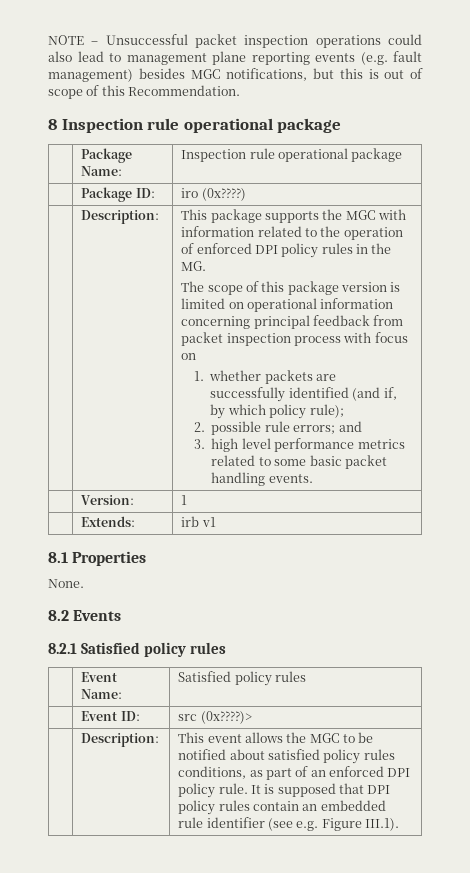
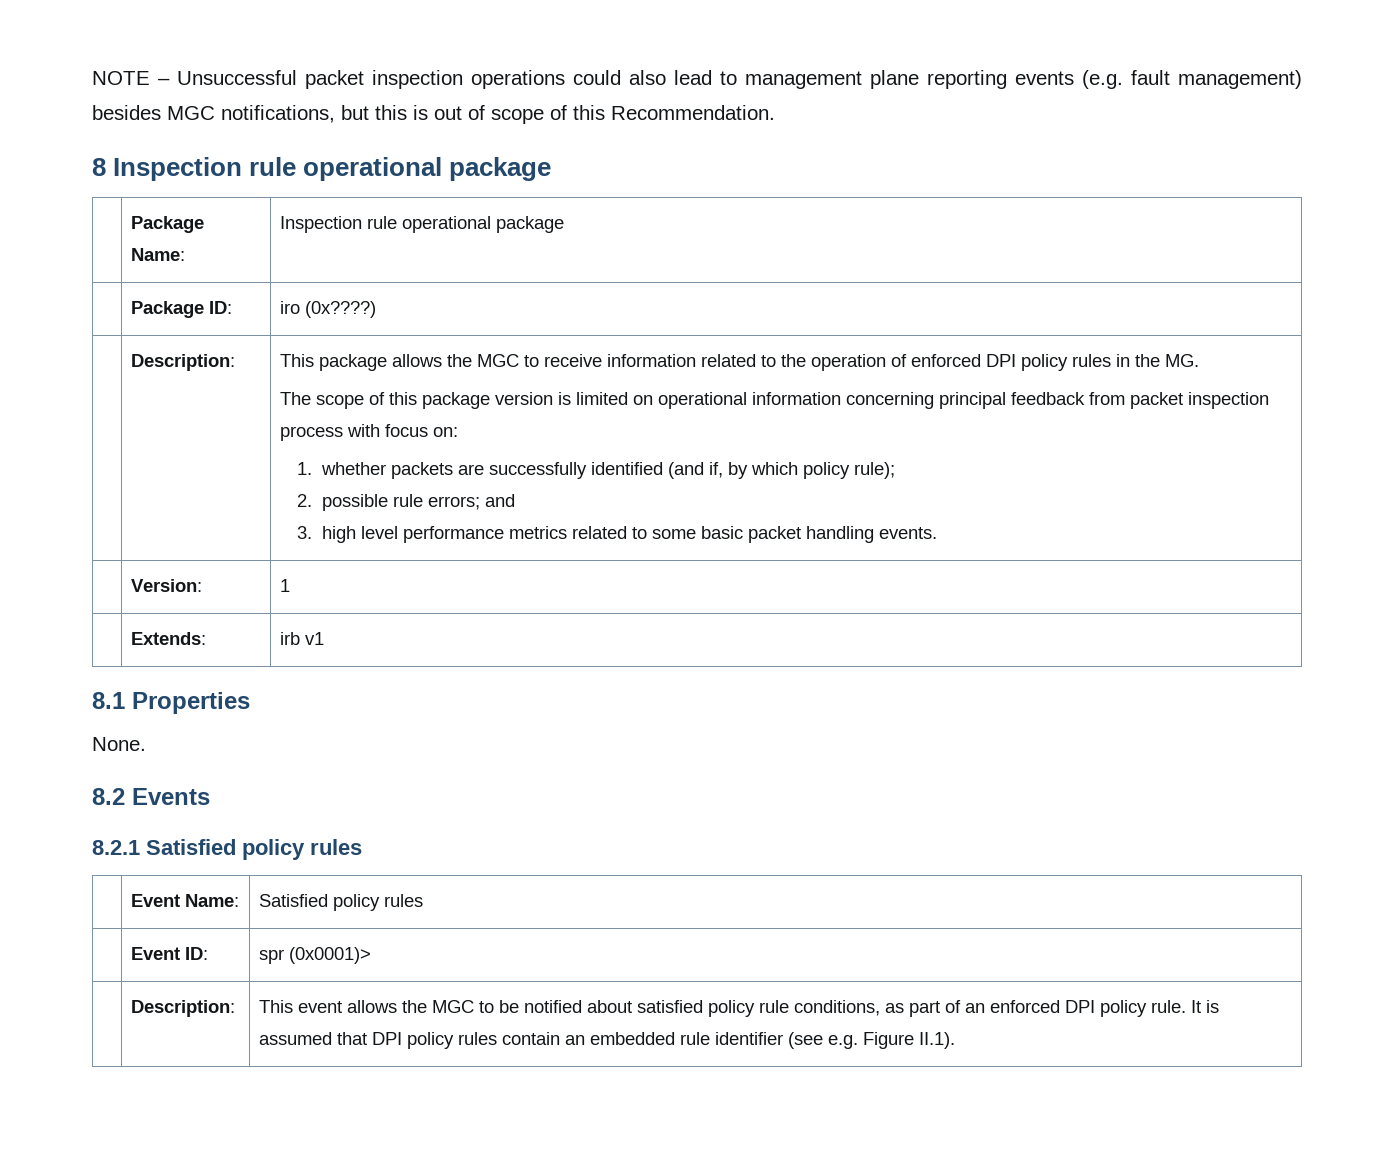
- This package supports the MGC with information related to the operation of enforced DPI policy rules in the MG.
+ This package allows the MGC to receive information related to the operation of enforced DPI policy rules in the MG.
- The scope of this package version is limited on operational information concerning principal feedback from packet inspection process with focus on
+ The scope of this package version is limited on operational information concerning principal feedback from packet inspection process with focus on:
- | Event ID: | src (0x????)>
+ | Event ID: | spr (0x0001)>
- | Description: | This event allows the MGC to be notified about satisfied policy rules conditions, as part of an enforced DPI policy rule. It is supposed that DPI policy rules contain an embedded rule identifier (see e.g. Figure III.1).
+ | Description: | This event allows the MGC to be notified about satisfied policy rule conditions, as part of an enforced DPI policy rule. It is assumed that DPI policy rules contain an embedded rule identifier (see e.g. Figure II.1).

